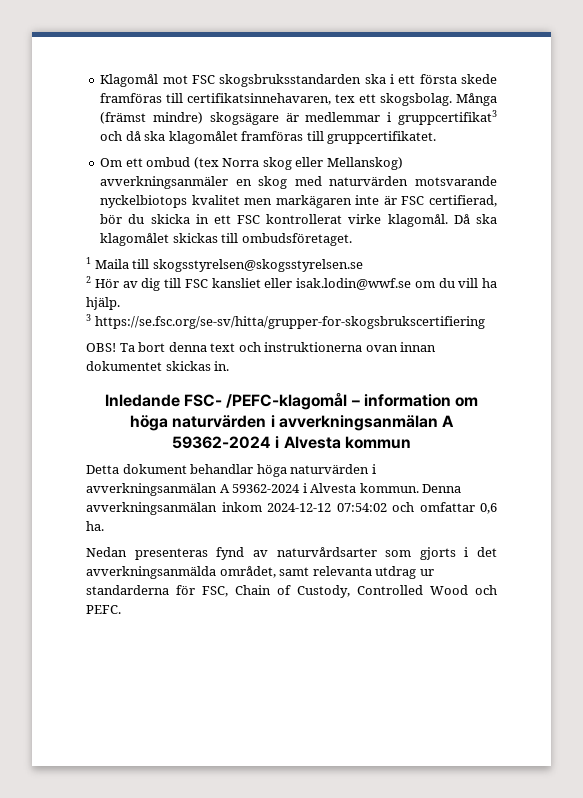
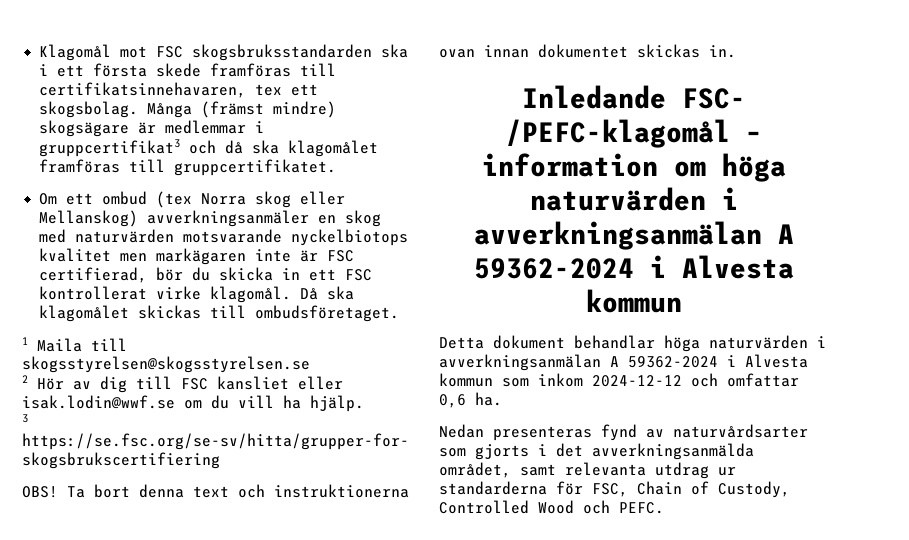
- Detta dokument behandlar höga naturvärden i avverkningsanmälan A 59362-2024 i Alvesta kommun. Denna avverkningsanmälan inkom 2024-12-12 07:54:02 och omfattar 0,6 ha.
+ Detta dokument behandlar höga naturvärden i avverkningsanmälan A 59362-2024 i Alvesta kommun som inkom 2024-12-12 och omfattar 0,6 ha.

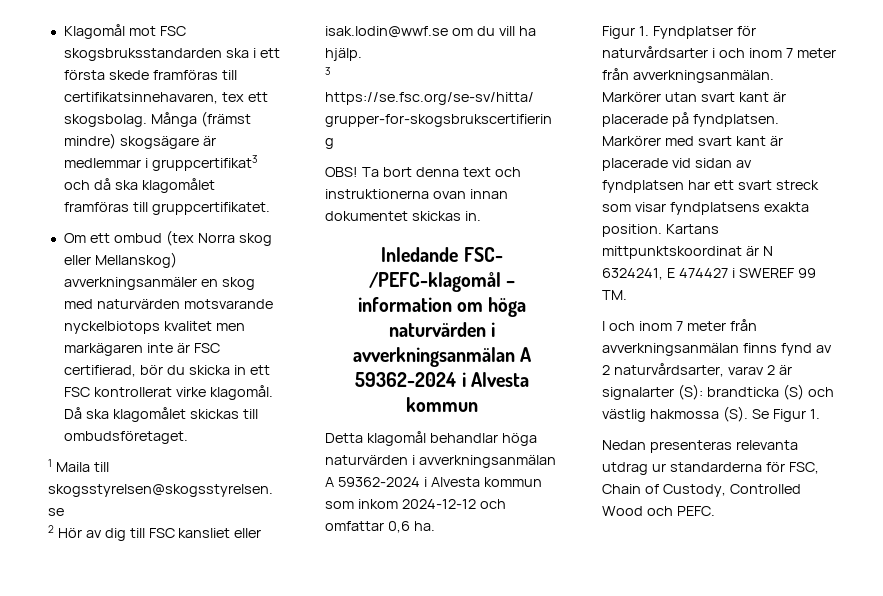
- Detta dokument behandlar höga naturvärden i avverkningsanmälan A 59362-2024 i Alvesta kommun som inkom 2024-12-12 och omfattar 0,6 ha.
+ Detta klagomål behandlar höga naturvärden i avverkningsanmälan A 59362-2024 i Alvesta kommun som inkom 2024-12-12 och omfattar 0,6 ha.
- Nedan presenteras fynd av naturvårdsarter som gjorts i det avverkningsanmälda området, samt relevanta utdrag ur standarderna för FSC, Chain of Custody, Controlled Wood och PEFC.
+ Figur 1. Fyndplatser för naturvårdsarter i och inom 7 meter från avverkningsanmälan. Markörer utan svart kant är placerade på fyndplatsen. Markörer med svart kant är placerade vid sidan av fyndplatsen har ett svart streck som visar fyndplatsens exakta position. Kartans mittpunktskoordinat är N 6324241, E 474427 i SWEREF 99 TM.
+ I och inom 7 meter från avverkningsanmälan finns fynd av 2 naturvårdsarter, varav 2 är signalarter (S): brandticka (S) och västlig hakmossa (S). Se Figur 1.
+ Nedan presenteras relevanta utdrag ur standarderna för FSC, Chain of Custody, Controlled Wood och PEFC.

